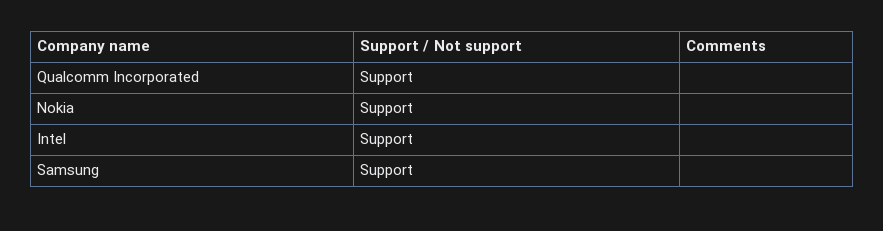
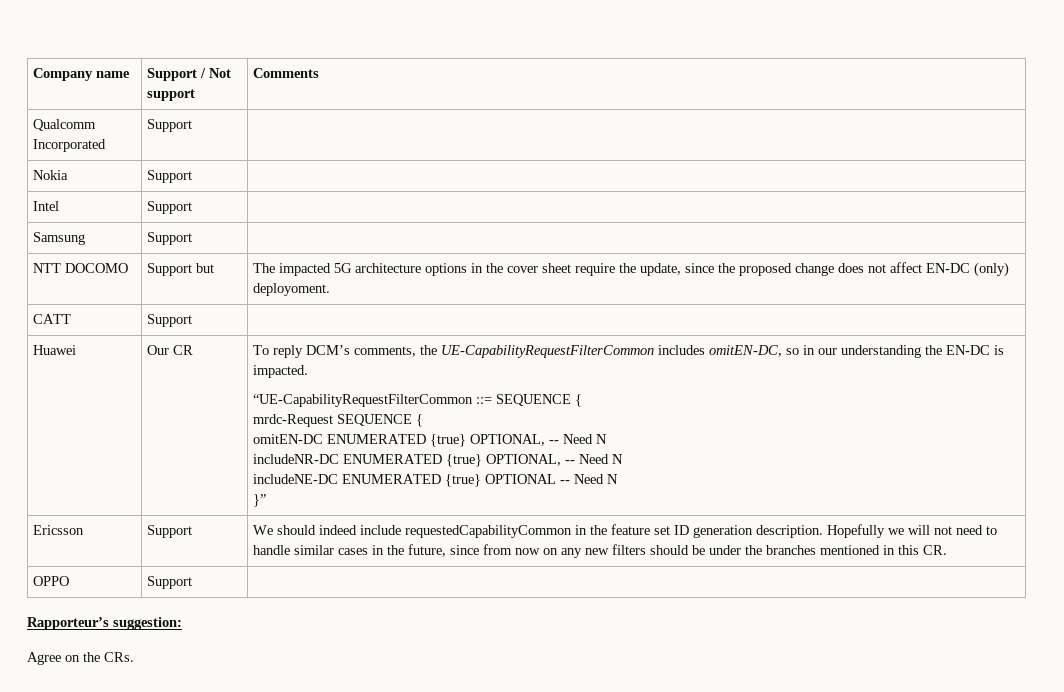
+ NTT DOCOMO | Support but | The impacted 5G architecture options in the cover sheet require the update, since the proposed change does not affect EN-DC (only) deployoment.
+ CATT | Support |
+ Huawei | Our CR | To reply DCM’s comments, the UE-CapabilityRequestFilterCommon includes omitEN-DC, so in our understanding the EN-DC is impacted.
+ “UE-CapabilityRequestFilterCommon ::= SEQUENCE {
+ mrdc-Request SEQUENCE {
+ omitEN-DC ENUMERATED {true} OPTIONAL, -- Need N
+ includeNR-DC ENUMERATED {true} OPTIONAL, -- Need N
+ includeNE-DC ENUMERATED {true} OPTIONAL -- Need N
+ }”
+ Ericsson | Support | We should indeed include requestedCapabilityCommon in the feature set ID generation description. Hopefully we will not need to handle similar cases in the future, since from now on any new filters should be under the branches mentioned in this CR.
+ OPPO | Support |
+ Rapporteur’s suggestion:
+ Agree on the CRs.

